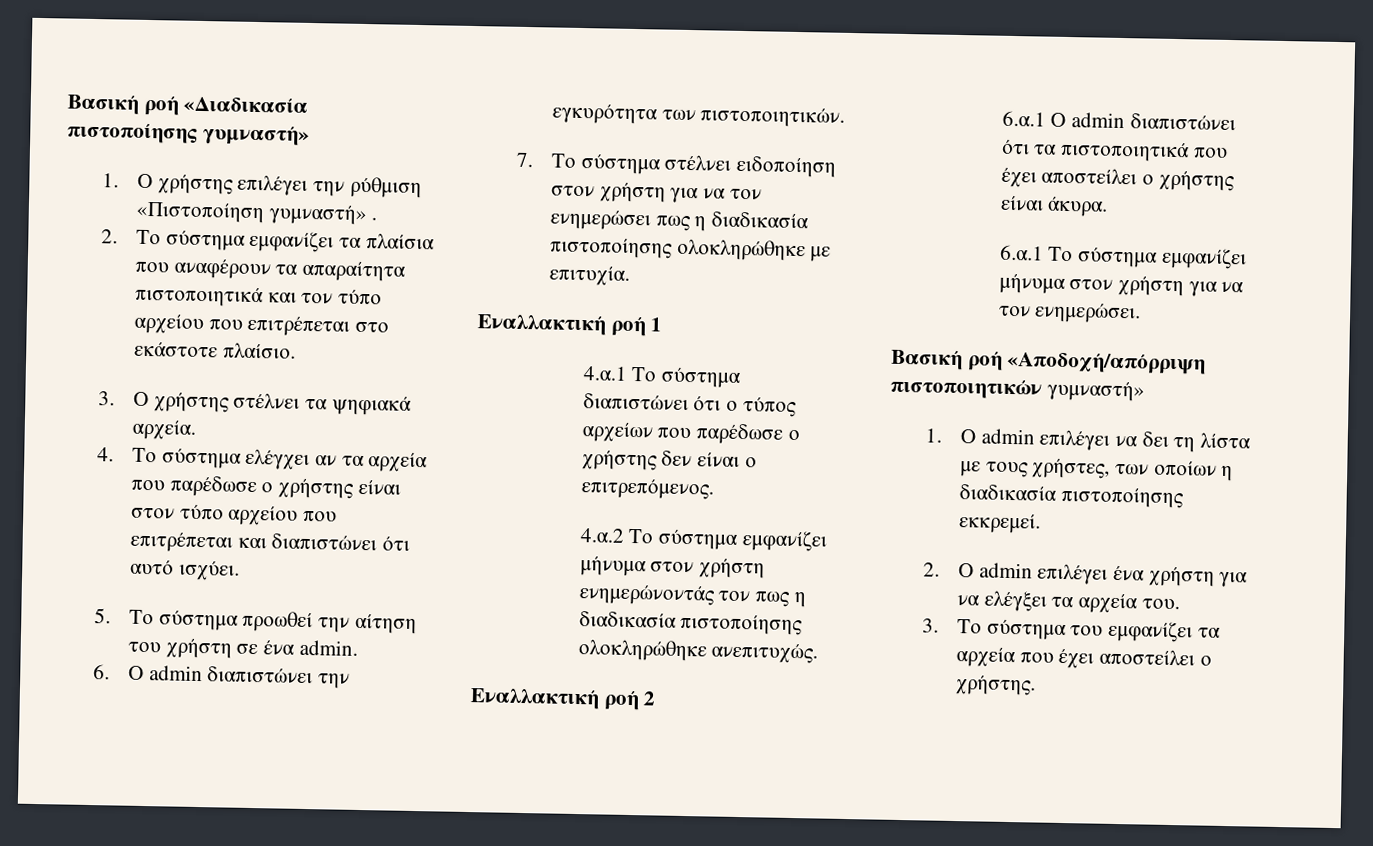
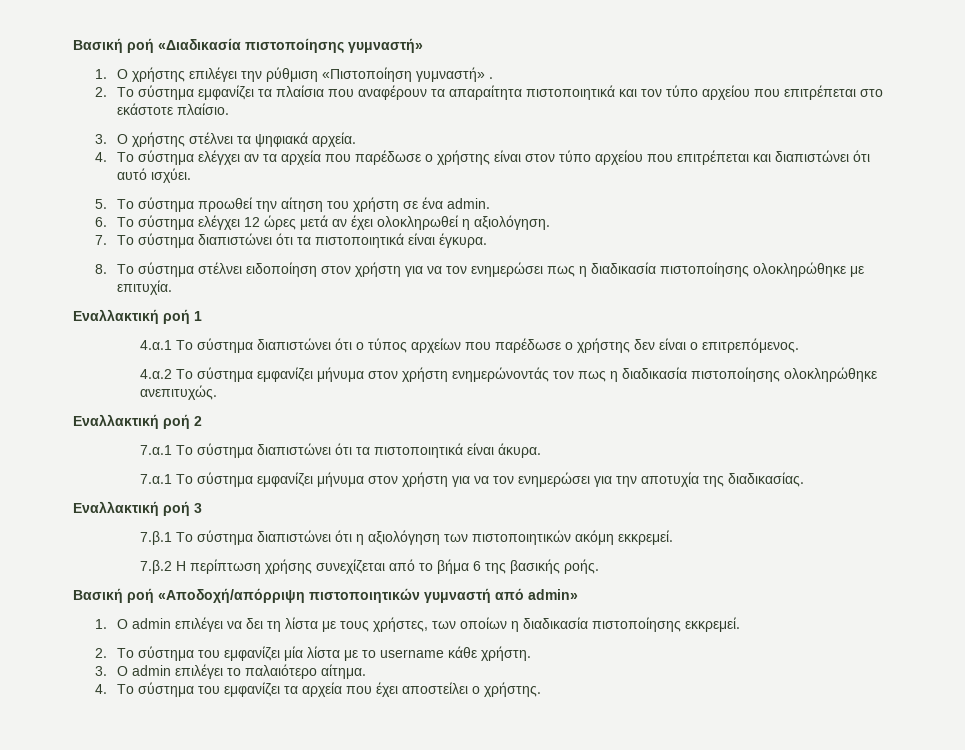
- 6. Ο admin διαπιστώνει την εγκυρότητα των πιστοποιητικών.
- 7. Το σύστημα στέλνει ειδοποίηση στον χρήστη για να τον ενημερώσει πως η διαδικασία πιστοποίησης ολοκληρώθηκε με επιτυχία.
+ 6. Το σύστημα ελέγχει 12 ώρες μετά αν έχει ολοκληρωθεί η αξιολόγηση.
+ 7. Το σύστημα διαπιστώνει ότι τα πιστοποιητικά είναι έγκυρα.
+ 8. Το σύστημα στέλνει ειδοποίηση στον χρήστη για να τον ενημερώσει πως η διαδικασία πιστοποίησης ολοκληρώθηκε με επιτυχία.
- 6.α.1 Ο admin διαπιστώνει ότι τα πιστοποιητικά που έχει αποστείλει ο χρήστης είναι άκυρα.
+ 7.α.1 Το σύστημα διαπιστώνει ότι τα πιστοποιητικά είναι άκυρα.
- 6.α.1 Το σύστημα εμφανίζει μήνυμα στον χρήστη για να τον ενημερώσει.
+ 7.α.1 Το σύστημα εμφανίζει μήνυμα στον χρήστη για να τον ενημερώσει για την αποτυχία της διαδικασίας.
+ Εναλλακτική ροή 3
+ 7.β.1 Το σύστημα διαπιστώνει ότι η αξιολόγηση των πιστοποιητικών ακόμη εκκρεμεί.
+ 7.β.2 Η περίπτωση χρήσης συνεχίζεται από το βήμα 6 της βασικής ροής.
- Βασική ροή «Αποδοχή/απόρριψη πιστοποιητικών γυμναστή»
+ Βασική ροή «Αποδοχή/απόρριψη πιστοποιητικών γυμναστή από admin»
- 2. O admin επιλέγει ένα χρήστη για να ελέγξει τα αρχεία του.
- 3. Το σύστημα του εμφανίζει τα αρχεία που έχει αποστείλει ο χρήστης.
+ 2. Το σύστημα του εμφανίζει μία λίστα με το username κάθε χρήστη.
+ 3. Ο admin επιλέγει το παλαιότερο αίτημα.
+ 4. Το σύστημα του εμφανίζει τα αρχεία που έχει αποστείλει ο χρήστης.

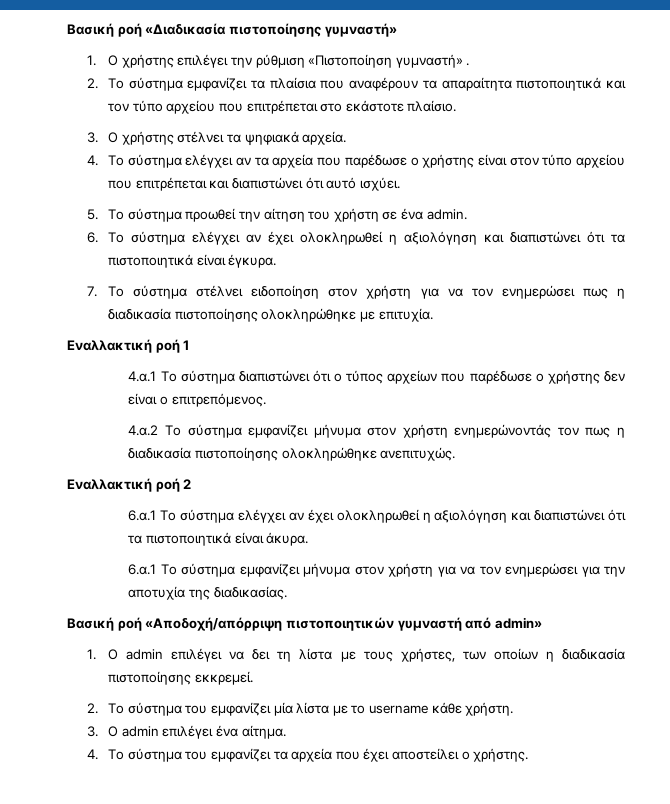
- 6. Το σύστημα ελέγχει 12 ώρες μετά αν έχει ολοκληρωθεί η αξιολόγηση.
- 7. Το σύστημα διαπιστώνει ότι τα πιστοποιητικά είναι έγκυρα.
+ 6. Το σύστημα ελέγχει αν έχει ολοκληρωθεί η αξιολόγηση και διαπιστώνει ότι τα πιστοποιητικά είναι έγκυρα.
- 8. Το σύστημα στέλνει ειδοποίηση στον χρήστη για να τον ενημερώσει πως η διαδικασία πιστοποίησης ολοκληρώθηκε με επιτυχία.
+ 7. Το σύστημα στέλνει ειδοποίηση στον χρήστη για να τον ενημερώσει πως η διαδικασία πιστοποίησης ολοκληρώθηκε με επιτυχία.
- 7.α.1 Το σύστημα διαπιστώνει ότι τα πιστοποιητικά είναι άκυρα.
+ 6.α.1 Το σύστημα ελέγχει αν έχει ολοκληρωθεί η αξιολόγηση και διαπιστώνει ότι τα πιστοποιητικά είναι άκυρα.
- 7.α.1 Το σύστημα εμφανίζει μήνυμα στον χρήστη για να τον ενημερώσει για την αποτυχία της διαδικασίας.
+ 6.α.1 Το σύστημα εμφανίζει μήνυμα στον χρήστη για να τον ενημερώσει για την αποτυχία της διαδικασίας.
- Εναλλακτική ροή 3
- 7.β.1 Το σύστημα διαπιστώνει ότι η αξιολόγηση των πιστοποιητικών ακόμη εκκρεμεί.
- 7.β.2 Η περίπτωση χρήσης συνεχίζεται από το βήμα 6 της βασικής ροής.
- 3. Ο admin επιλέγει το παλαιότερο αίτημα.
+ 3. Ο admin επιλέγει ένα αίτημα.

